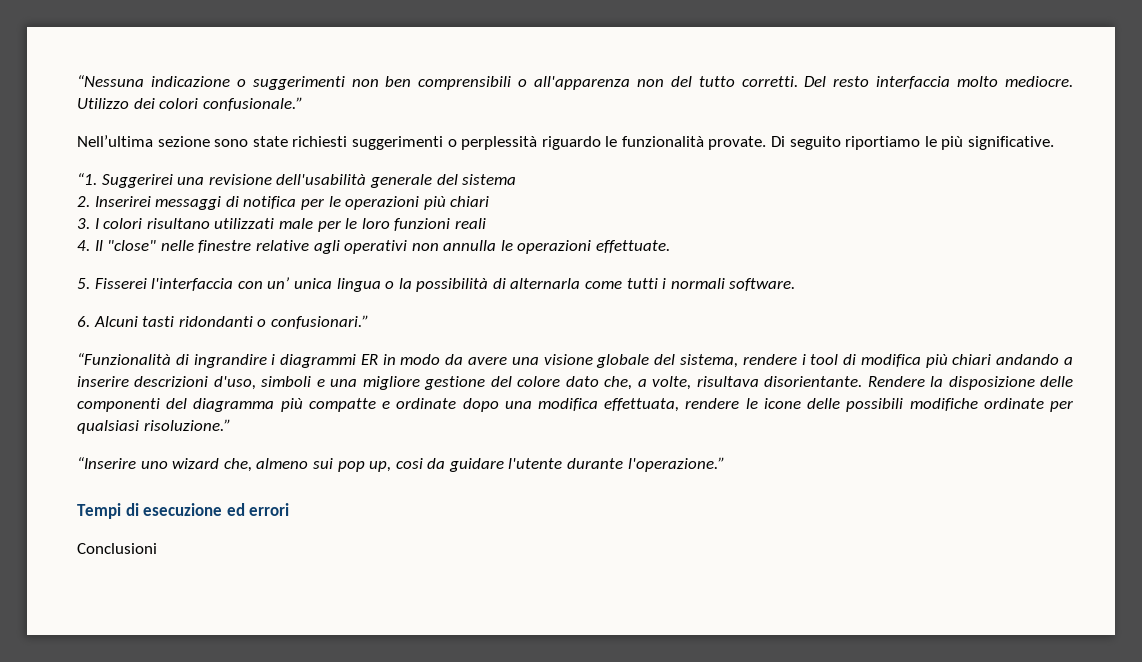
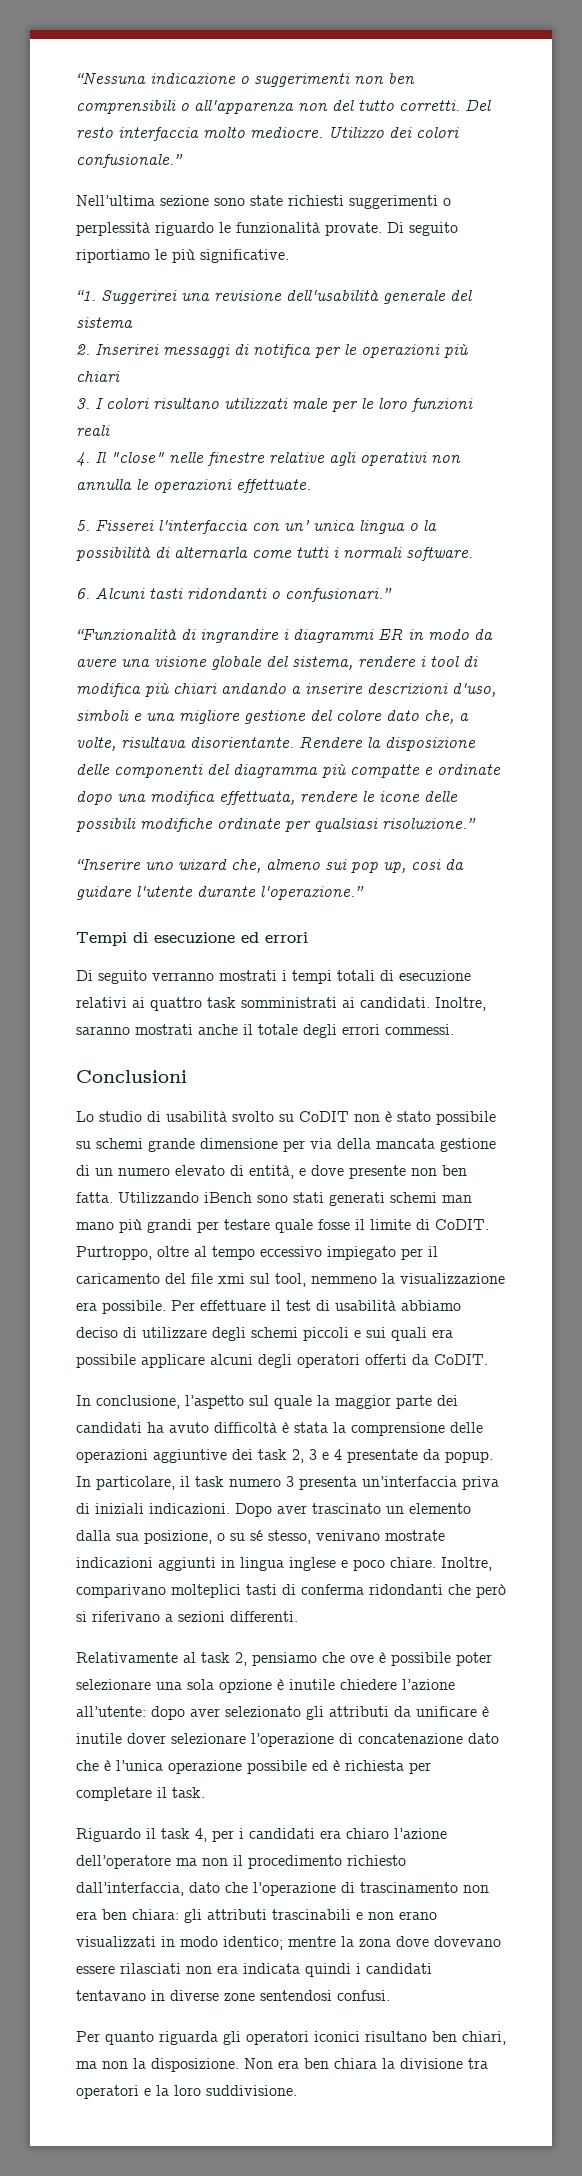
+ Di seguito verranno mostrati i tempi totali di esecuzione relativi ai quattro task somministrati ai candidati. Inoltre, saranno mostrati anche il totale degli errori commessi.
  Conclusioni
+ Lo studio di usabilità svolto su CoDIT non è stato possibile su schemi grande dimensione per via della mancata gestione di un numero elevato di entità, e dove presente non ben fatta. Utilizzando iBench sono stati generati schemi man mano più grandi per testare quale fosse il limite di CoDIT. Purtroppo, oltre al tempo eccessivo impiegato per il caricamento del file xmi sul tool, nemmeno la visualizzazione era possibile. Per effettuare il test di usabilità abbiamo deciso di utilizzare degli schemi piccoli e sui quali era possibile applicare alcuni degli operatori offerti da CoDIT.
+ In conclusione, l’aspetto sul quale la maggior parte dei candidati ha avuto difficoltà è stata la comprensione delle operazioni aggiuntive dei task 2, 3 e 4 presentate da popup. In particolare, il task numero 3 presenta un’interfaccia priva di iniziali indicazioni. Dopo aver trascinato un elemento dalla sua posizione, o su sé stesso, venivano mostrate indicazioni aggiunti in lingua inglese e poco chiare. Inoltre, comparivano molteplici tasti di conferma ridondanti che però si riferivano a sezioni differenti.
+ Relativamente al task 2, pensiamo che ove è possibile poter selezionare una sola opzione è inutile chiedere l’azione all’utente: dopo aver selezionato gli attributi da unificare è inutile dover selezionare l’operazione di concatenazione dato che è l’unica operazione possibile ed è richiesta per completare il task.
+ Riguardo il task 4, per i candidati era chiaro l’azione dell’operatore ma non il procedimento richiesto dall’interfaccia, dato che l’operazione di trascinamento non era ben chiara: gli attributi trascinabili e non erano visualizzati in modo identico; mentre la zona dove dovevano essere rilasciati non era indicata quindi i candidati tentavano in diverse zone sentendosi confusi.
+ Per quanto riguarda gli operatori iconici risultano ben chiari, ma non la disposizione. Non era ben chiara la divisione tra operatori e la loro suddivisione.

